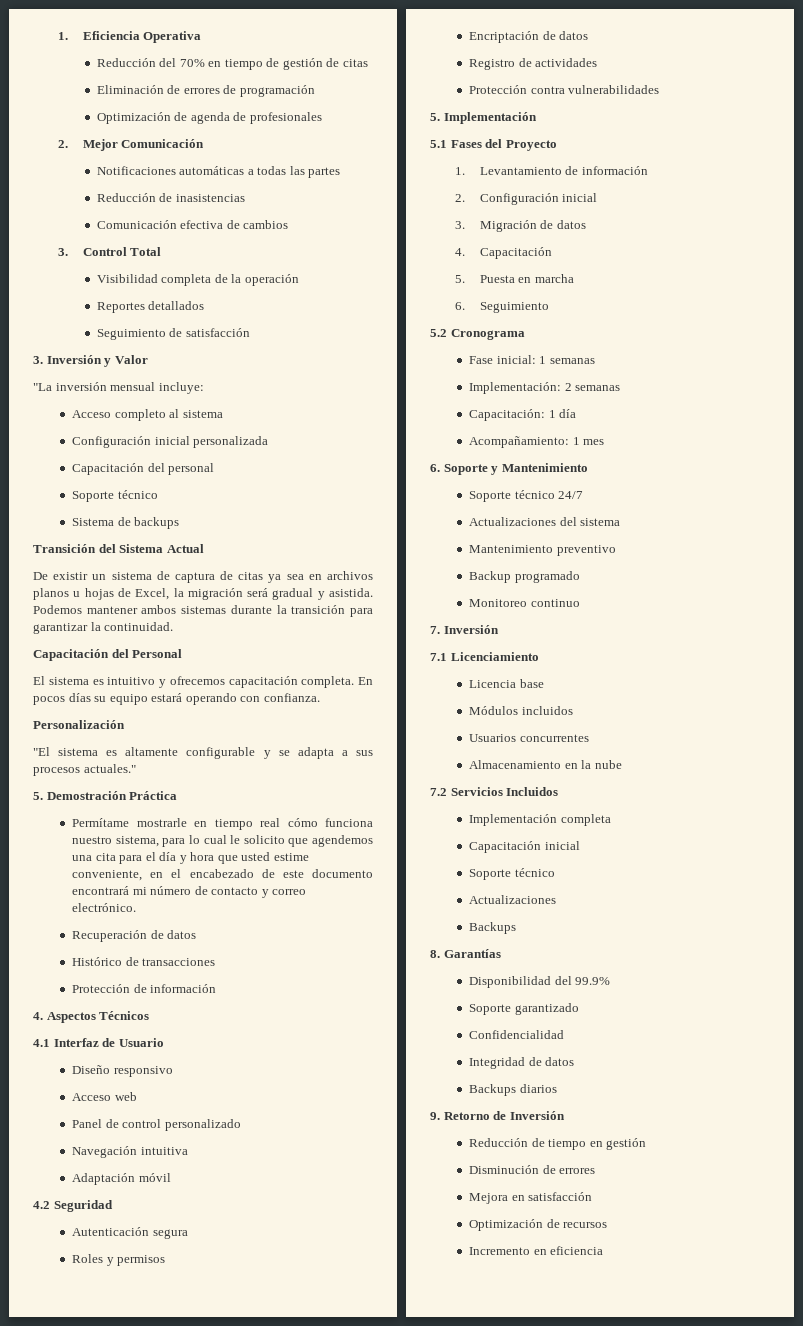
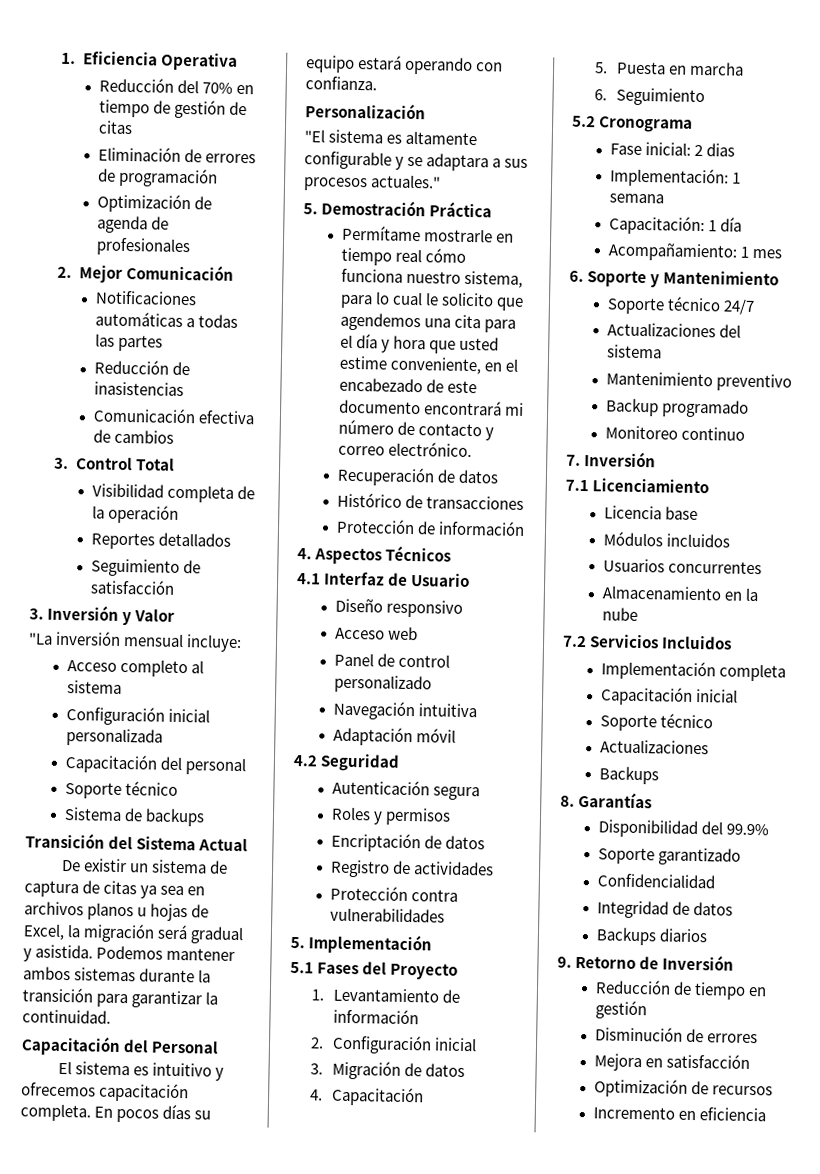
- "El sistema es altamente configurable y se adapta a sus procesos actuales."
+ "El sistema es altamente configurable y se adaptara a sus procesos actuales."
- Fase inicial: 1 semanas
+ Fase inicial: 2 dias
- Implementación: 2 semanas
+ Implementación: 1 semana

